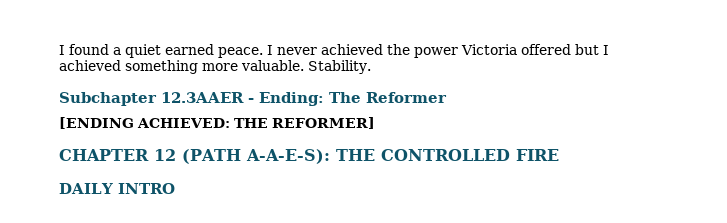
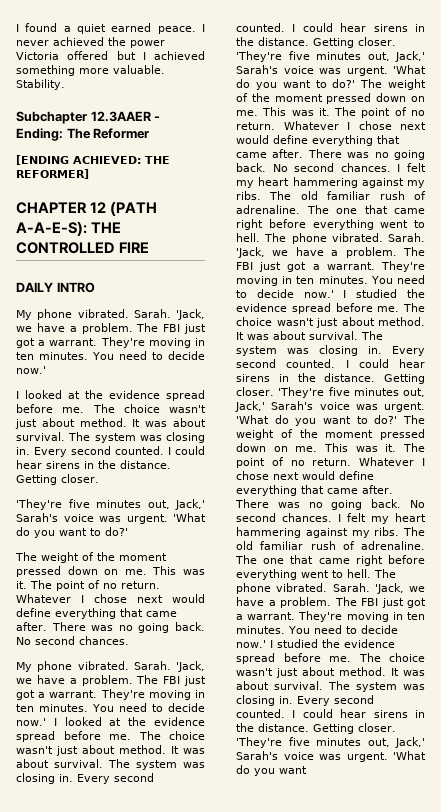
  DAILY INTRO
+ My phone vibrated. Sarah. 'Jack, we have a problem. The FBI just got a warrant. They're moving in ten minutes. You need to decide now.'
+ I looked at the evidence spread before me. The choice wasn't just about method. It was about survival. The system was closing in. Every second counted. I could hear sirens in the distance. Getting closer.
+ 'They're five minutes out, Jack,' Sarah's voice was urgent. 'What do you want to do?'
+ The weight of the moment pressed down on me. This was it. The point of no return. Whatever I chose next would define everything that came after. There was no going back. No second chances.
+ My phone vibrated. Sarah. 'Jack, we have a problem. The FBI just got a warrant. They're moving in ten minutes. You need to decide now.' I looked at the evidence spread before me. The choice wasn't just about method. It was about survival. The system was closing in. Every second counted. I could hear sirens in the distance. Getting closer. 'They're five minutes out, Jack,' Sarah's voice was urgent. 'What do you want to do?' The weight of the moment pressed down on me. This was it. The point of no return. Whatever I chose next would define everything that came after. There was no going back. No second chances. I felt my heart hammering against my ribs. The old familiar rush of adrenaline. The one that came right before everything went to hell. The phone vibrated. Sarah. 'Jack, we have a problem. The FBI just got a warrant. They're moving in ten minutes. You need to decide now.' I studied the evidence spread before me. The choice wasn't just about method. It was about survival. The system was closing in. Every second counted. I could hear sirens in the distance. Getting closer. 'They're five minutes out, Jack,' Sarah's voice was urgent. 'What do you want to do?' The weight of the moment pressed down on me. This was it. The point of no return. Whatever I chose next would define everything that came after. There was no going back. No second chances. I felt my heart hammering against my ribs. The old familiar rush of adrenaline. The one that came right before everything went to hell. The phone vibrated. Sarah. 'Jack, we have a problem. The FBI just got a warrant. They're moving in ten minutes. You need to decide now.' I studied the evidence spread before me. The choice wasn't just about method. It was about survival. The system was closing in. Every second counted. I could hear sirens in the distance. Getting closer. 'They're five minutes out, Jack,' Sarah's voice was urgent. 'What do you want

